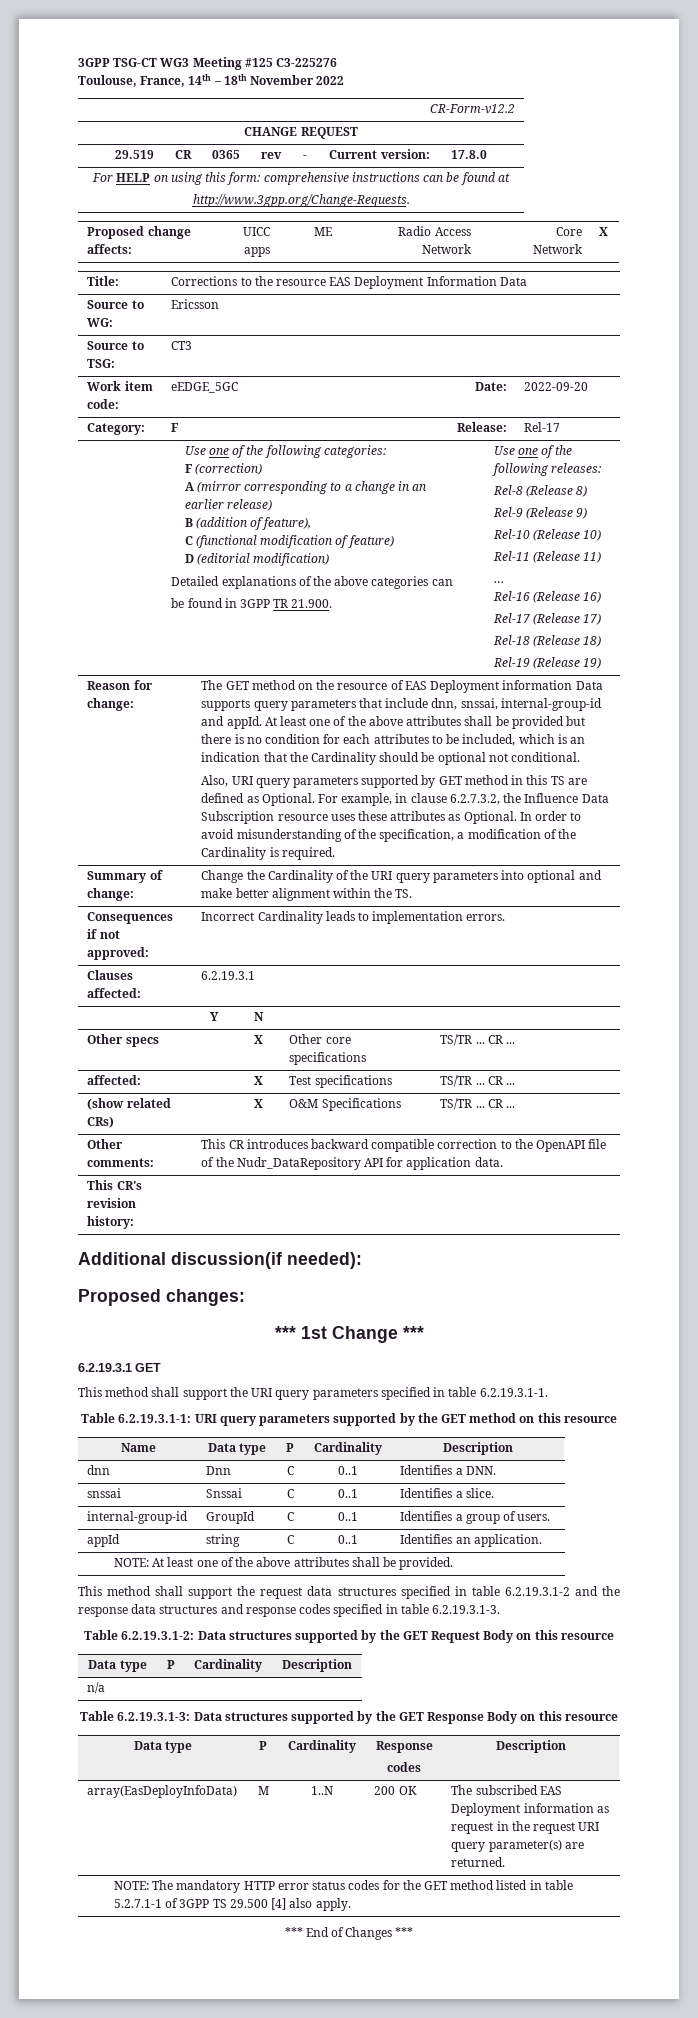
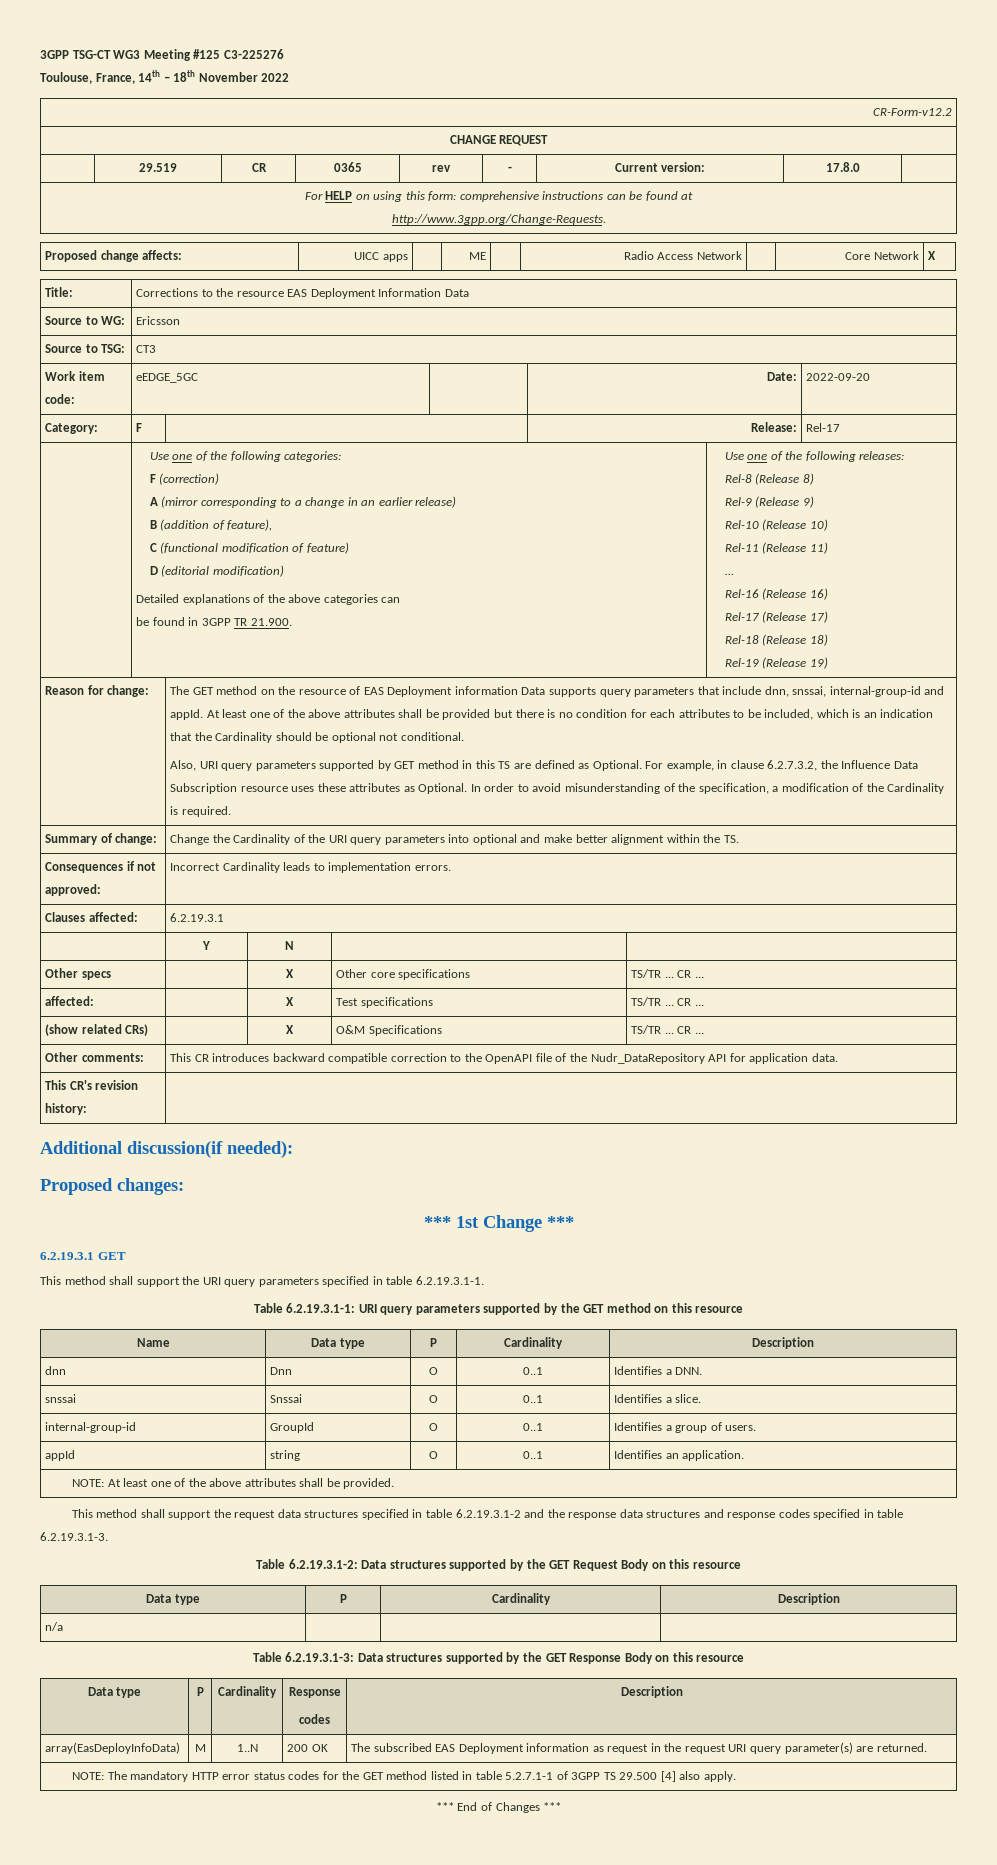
- dnn | Dnn | C | 0..1 | Identifies a DNN.
+ dnn | Dnn | O | 0..1 | Identifies a DNN.
- snssai | Snssai | C | 0..1 | Identifies a slice.
+ snssai | Snssai | O | 0..1 | Identifies a slice.
- internal-group-id | GroupId | C | 0..1 | Identifies a group of users.
+ internal-group-id | GroupId | O | 0..1 | Identifies a group of users.
- appId | string | C | 0..1 | Identifies an application.
+ appId | string | O | 0..1 | Identifies an application.

